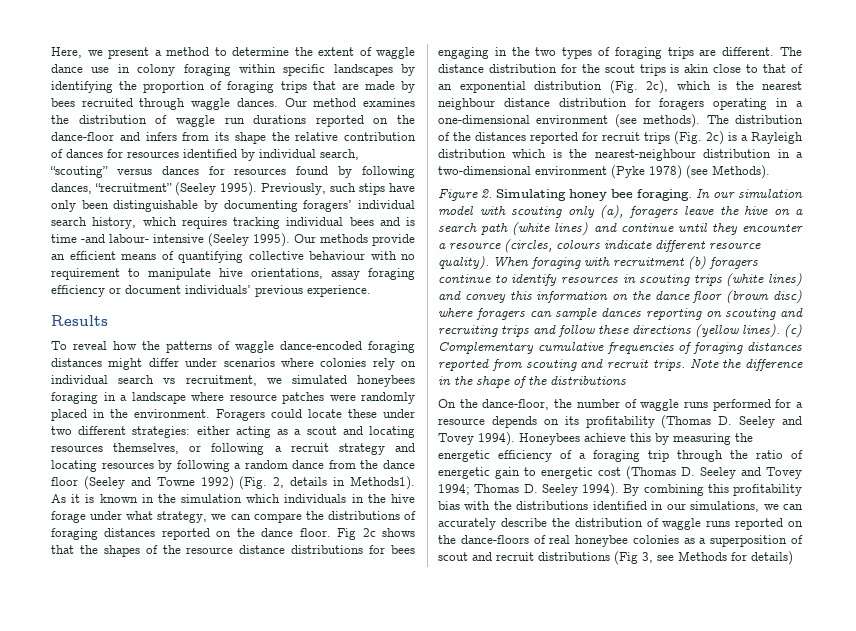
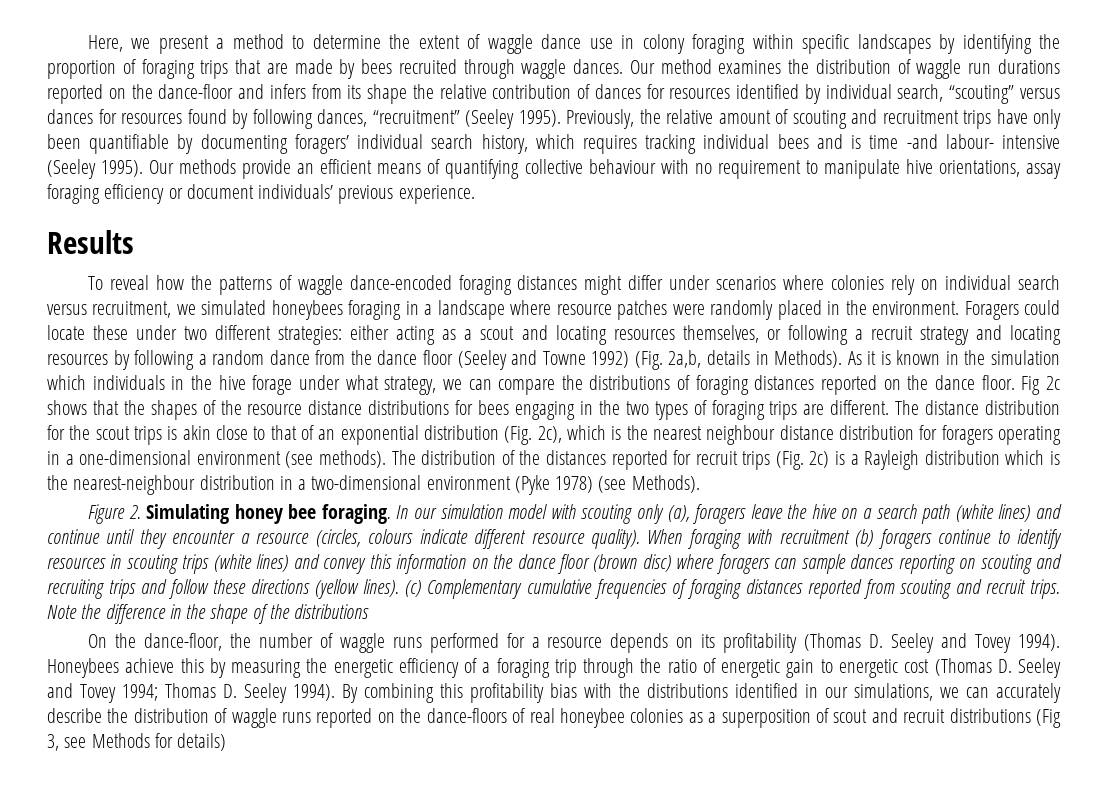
- Previously, such stips have only been distinguishable by documenting foragers’ individual search history, which requires tracking individual bees and is time -and labour- intensive (Seeley 1995).
+ Previously, the relative amount of scouting and recruitment trips have only been quantifiable by documenting foragers’ individual search history, which requires tracking individual bees and is time -and labour- intensive (Seeley 1995).
- To reveal how the patterns of waggle dance-encoded foraging distances might differ under scenarios where colonies rely on individual search vs recruitment, we simulated honeybees foraging in a landscape where resource patches were randomly placed in the environment.
+ To reveal how the patterns of waggle dance-encoded foraging distances might differ under scenarios where colonies rely on individual search versus recruitment, we simulated honeybees foraging in a landscape where resource patches were randomly placed in the environment.
- Foragers could locate these under two different strategies: either acting as a scout and locating resources themselves, or following a recruit strategy and locating resources by following a random dance from the dance floor (Seeley and Towne 1992) (Fig. 2, details in Methods1).
+ Foragers could locate these under two different strategies: either acting as a scout and locating resources themselves, or following a recruit strategy and locating resources by following a random dance from the dance floor (Seeley and Towne 1992) (Fig. 2a,b, details in Methods).

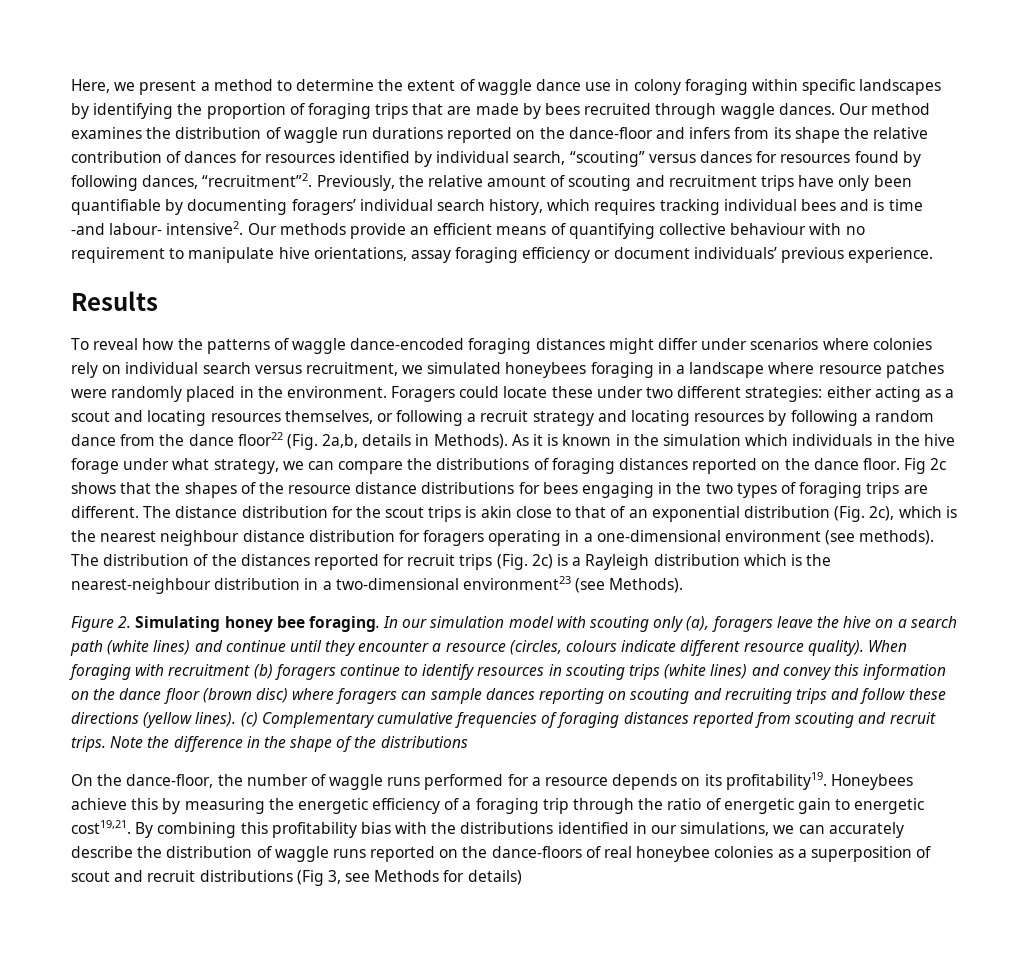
- Our method examines the distribution of waggle run durations reported on the dance-floor and infers from its shape the relative contribution of dances for resources identified by individual search, “scouting” versus dances for resources found by following dances, “recruitment” (Seeley 1995).
+ Our method examines the distribution of waggle run durations reported on the dance-floor and infers from its shape the relative contribution of dances for resources identified by individual search, “scouting” versus dances for resources found by following dances, “recruitment”2.
- Previously, the relative amount of scouting and recruitment trips have only been quantifiable by documenting foragers’ individual search history, which requires tracking individual bees and is time -and labour- intensive (Seeley 1995).
+ Previously, the relative amount of scouting and recruitment trips have only been quantifiable by documenting foragers’ individual search history, which requires tracking individual bees and is time -and labour- intensive2.
- Foragers could locate these under two different strategies: either acting as a scout and locating resources themselves, or following a recruit strategy and locating resources by following a random dance from the dance floor (Seeley and Towne 1992) (Fig. 2a,b, details in Methods).
+ Foragers could locate these under two different strategies: either acting as a scout and locating resources themselves, or following a recruit strategy and locating resources by following a random dance from the dance floor22 (Fig. 2a,b, details in Methods).
- The distribution of the distances reported for recruit trips (Fig. 2c) is a Rayleigh distribution which is the nearest-neighbour distribution in a two-dimensional environment (Pyke 1978) (see Methods).
+ The distribution of the distances reported for recruit trips (Fig. 2c) is a Rayleigh distribution which is the nearest-neighbour distribution in a two-dimensional environment23 (see Methods).
- On the dance-floor, the number of waggle runs performed for a resource depends on its profitability (Thomas D. Seeley and Tovey 1994).
+ On the dance-floor, the number of waggle runs performed for a resource depends on its profitability19.
- Honeybees achieve this by measuring the energetic efficiency of a foraging trip through the ratio of energetic gain to energetic cost (Thomas D. Seeley and Tovey 1994; Thomas D. Seeley 1994).
+ Honeybees achieve this by measuring the energetic efficiency of a foraging trip through the ratio of energetic gain to energetic cost19,21.

